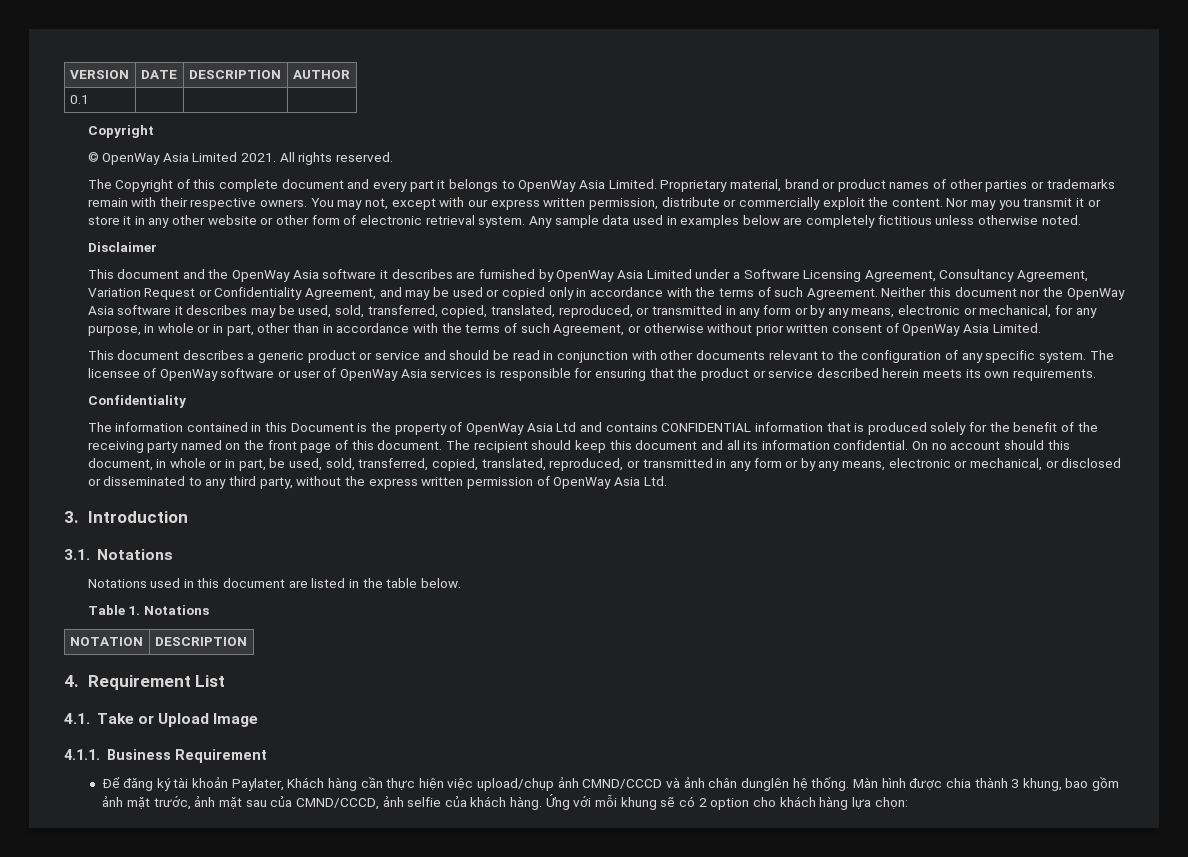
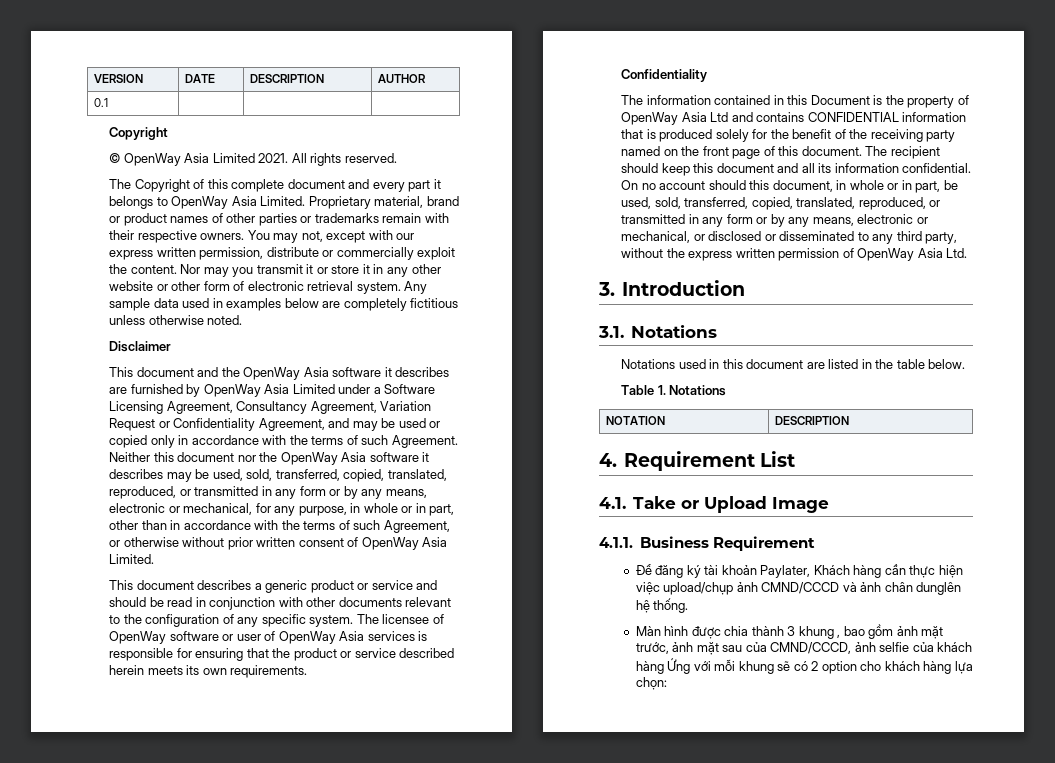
- Để đăng ký tài khoản Paylater, Khách hàng cần thực hiện việc upload/chụp ảnh CMND/CCCD và ảnh chân dunglên hệ thống. Màn hình được chia thành 3 khung, bao gồm ảnh mặt trước, ảnh mặt sau của CMND/CCCD, ảnh selfie của khách hàng. Ứng với mỗi khung sẽ có 2 option cho khách hàng lựa chọn:
+ Để đăng ký tài khoản Paylater, Khách hàng cần thực hiện việc upload/chụp ảnh CMND/CCCD và ảnh chân dunglên hệ thống.
+ Màn hình được chia thành 3 khung , bao gồm ảnh mặt trước, ảnh mặt sau của CMND/CCCD, ảnh selfie của khách hàng Ứng với mỗi khung sẽ có 2 option cho khách hàng lựa chọn:

